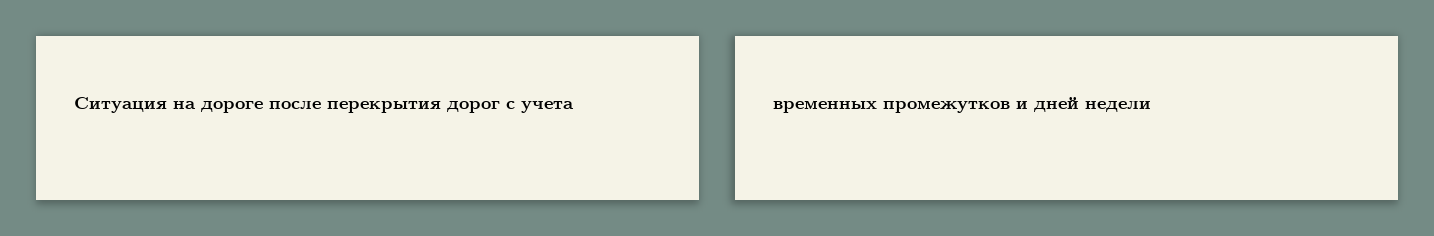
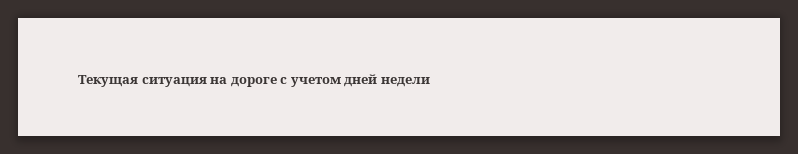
- Ситуация на дороге после перекрытия дорог c учета временных промежутков и дней недели
+ Текущая ситуация на дороге c учетом дней недели

